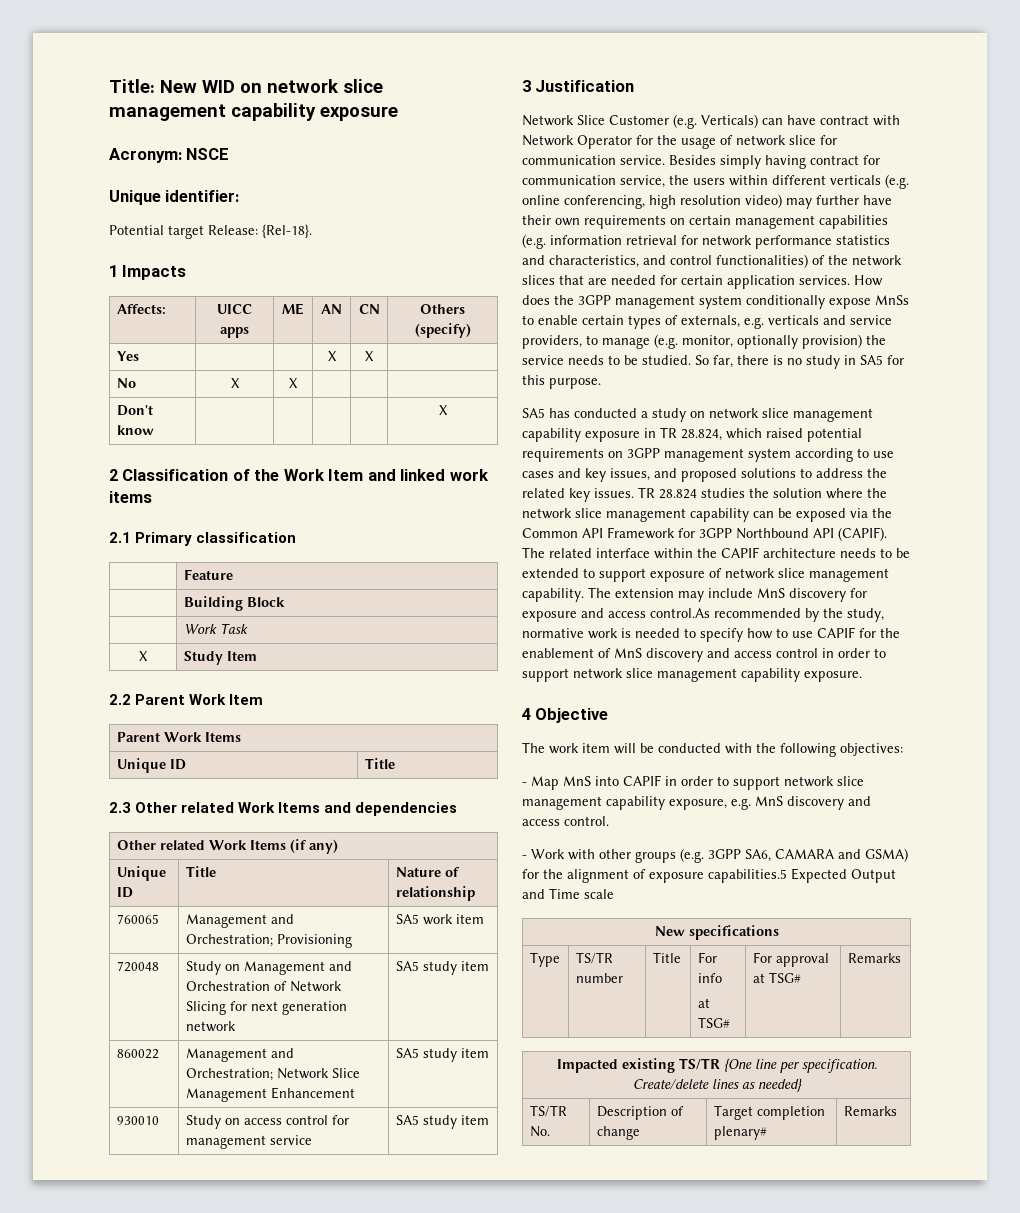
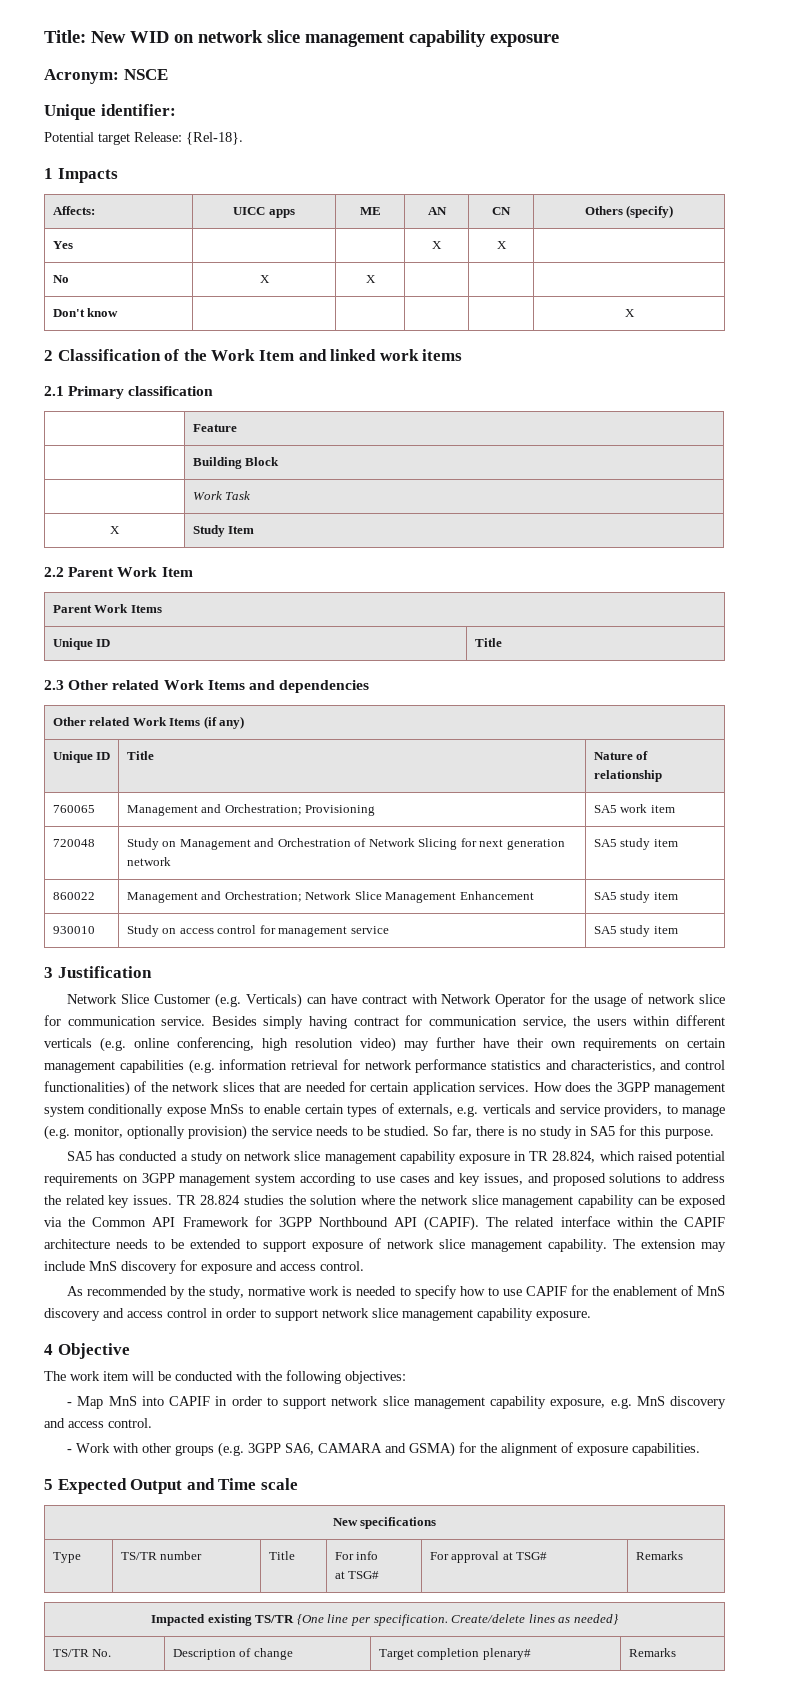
- The extension may include MnS discovery for exposure and access control.As recommended by the study, normative work is needed to specify how to use CAPIF for the enablement of MnS discovery and access control in order to support network slice management capability exposure.
+ The extension may include MnS discovery for exposure and access control.
+ As recommended by the study, normative work is needed to specify how to use CAPIF for the enablement of MnS discovery and access control in order to support network slice management capability exposure.
- - Work with other groups (e.g. 3GPP SA6, CAMARA and GSMA) for the alignment of exposure capabilities.5 Expected Output and Time scale
+ - Work with other groups (e.g. 3GPP SA6, CAMARA and GSMA) for the alignment of exposure capabilities.
+ 5 Expected Output and Time scale

